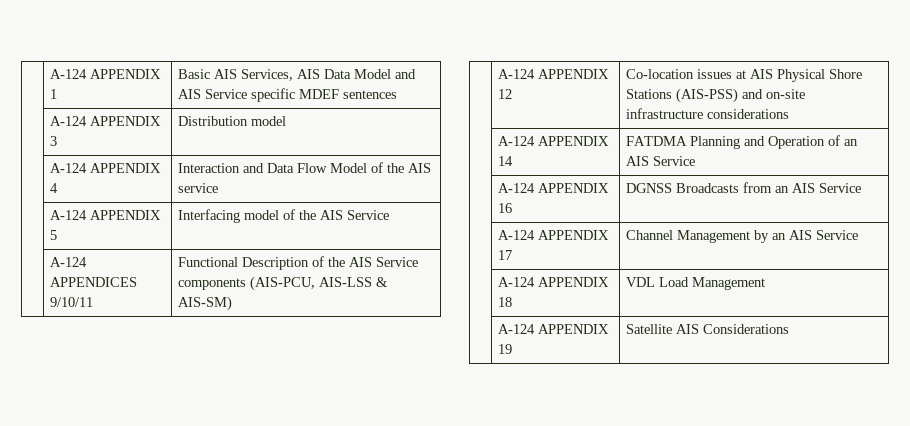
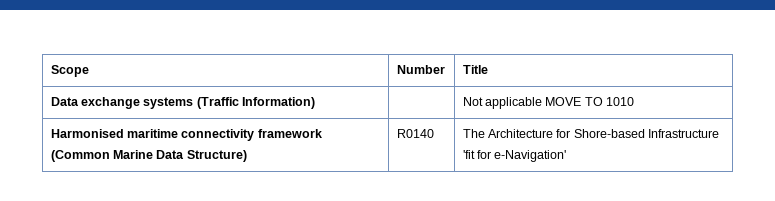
- | A-124 APPENDIX 1 | Basic AIS Services, AIS Data Model and AIS Service specific MDEF sentences
- | A-124 APPENDIX 3 | Distribution model
- | A-124 APPENDIX 4 | Interaction and Data Flow Model of the AIS service
- | A-124 APPENDIX 5 | Interfacing model of the AIS Service
- | A-124 APPENDICES 9/10/11 | Functional Description of the AIS Service components (AIS-PCU, AIS-LSS & AIS-SM)
- | A-124 APPENDIX 12 | Co-location issues at AIS Physical Shore Stations (AIS-PSS) and on-site infrastructure considerations
- | A-124 APPENDIX 14 | FATDMA Planning and Operation of an AIS Service
- | A-124 APPENDIX 16 | DGNSS Broadcasts from an AIS Service
- | A-124 APPENDIX 17 | Channel Management by an AIS Service
- | A-124 APPENDIX 18 | VDL Load Management
- | A-124 APPENDIX 19 | Satellite AIS Considerations
+ Scope | Number | Title
+ Data exchange systems (Traffic Information) | | Not applicable MOVE TO 1010
+ Harmonised maritime connectivity framework (Common Marine Data Structure) | R0140 | The Architecture for Shore-based Infrastructure 'fit for e-Navigation'

